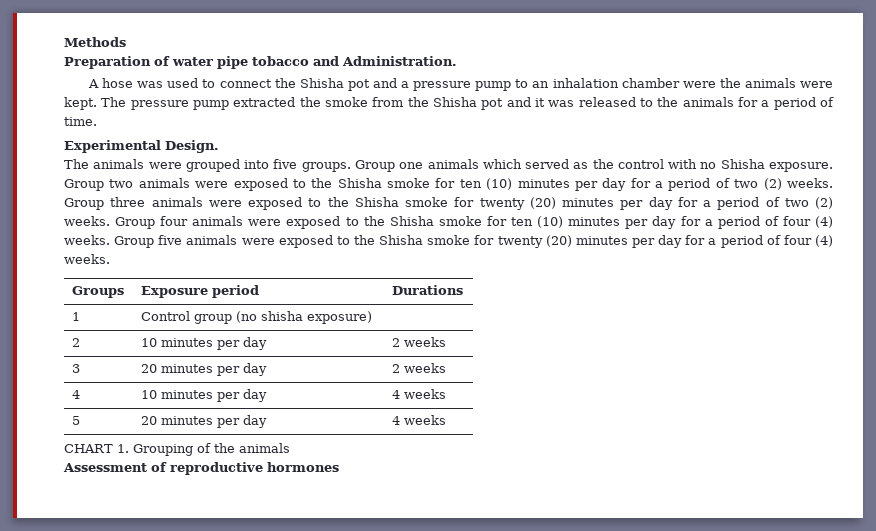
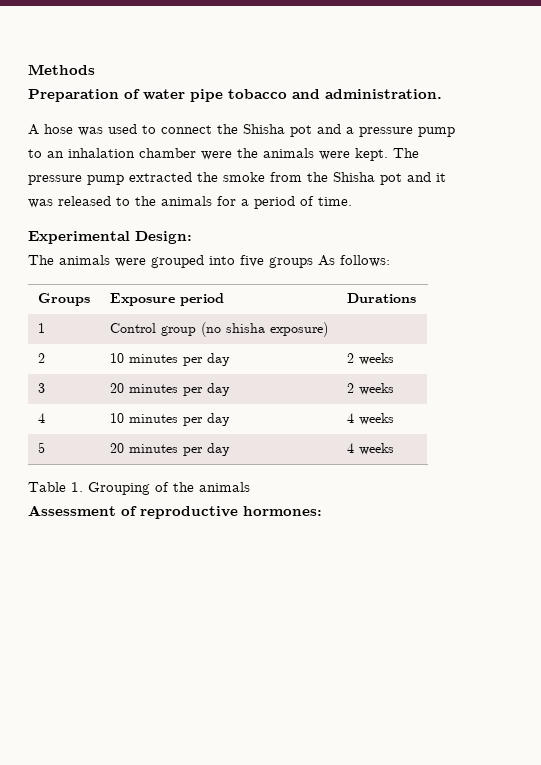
- Preparation of water pipe tobacco and Administration.
+ Preparation of water pipe tobacco and administration.
- Experimental Design.
+ Experimental Design:
- The animals were grouped into five groups. Group one animals which served as the control with no Shisha exposure. Group two animals were exposed to the Shisha smoke for ten (10) minutes per day for a period of two (2) weeks. Group three animals were exposed to the Shisha smoke for twenty (20) minutes per day for a period of two (2) weeks. Group four animals were exposed to the Shisha smoke for ten (10) minutes per day for a period of four (4) weeks. Group five animals were exposed to the Shisha smoke for twenty (20) minutes per day for a period of four (4) weeks.
+ The animals were grouped into five groups As follows:
- CHART 1. Grouping of the animals
+ Table 1. Grouping of the animals
- Assessment of reproductive hormones
+ Assessment of reproductive hormones:

